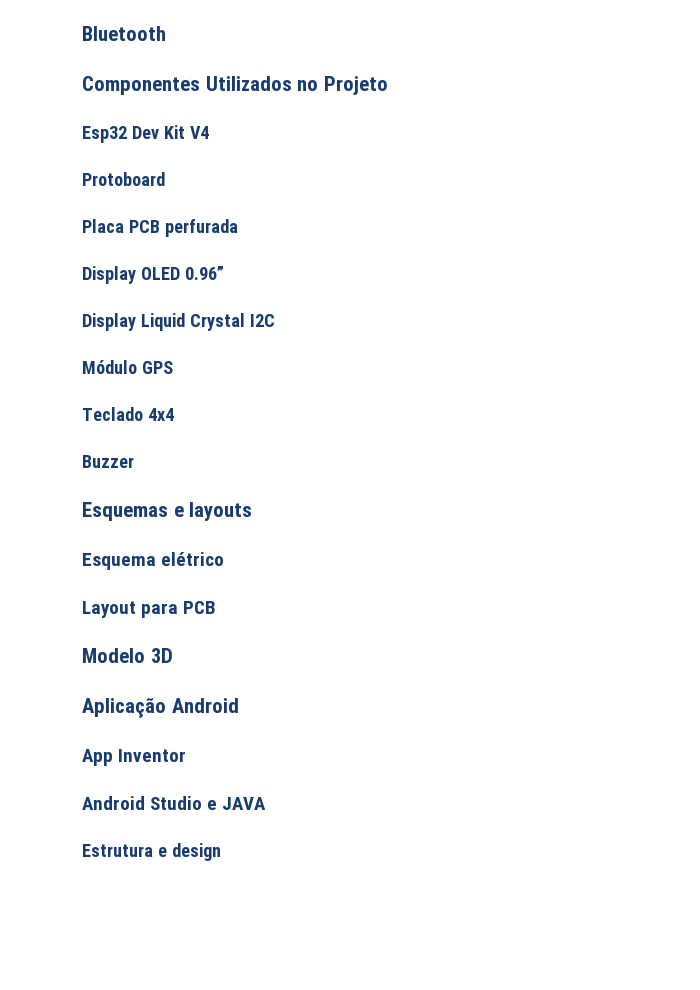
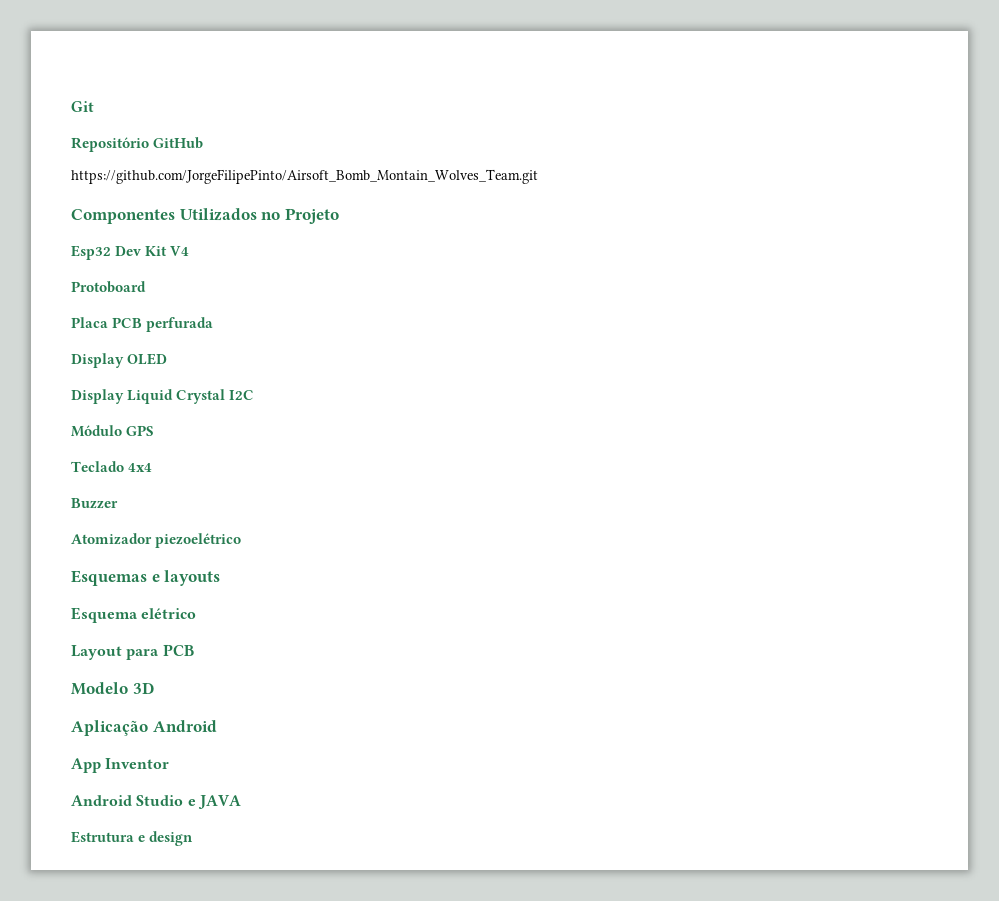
- Bluetooth
+ Git
+ Repositório GitHub
+ https://github.com/JorgeFilipePinto/Airsoft_Bomb_Montain_Wolves_Team.git
- Display OLED 0.96”
+ Display OLED
+ Atomizador piezoelétrico

